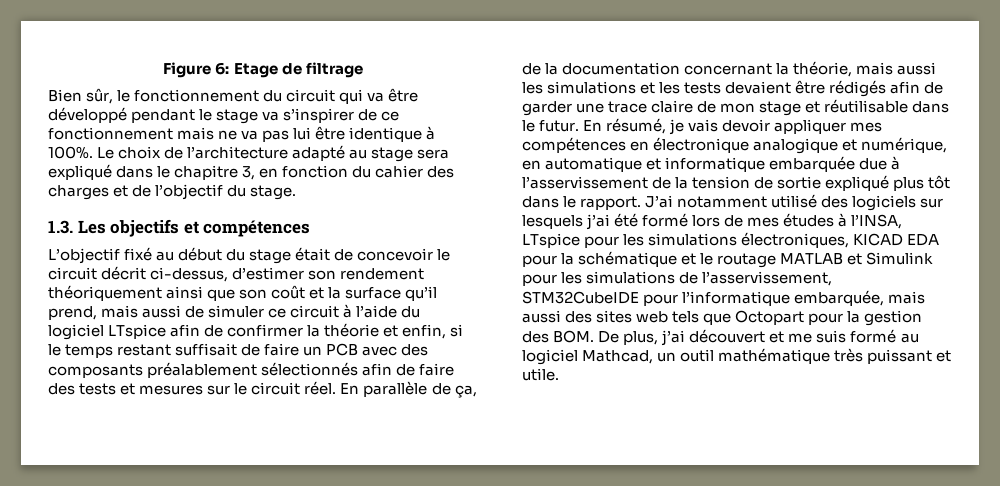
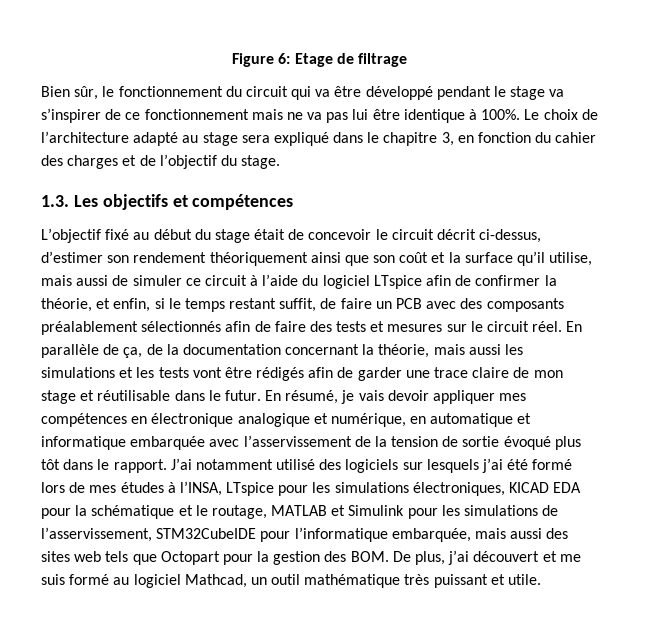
- L’objectif fixé au début du stage était de concevoir le circuit décrit ci-dessus, d’estimer son rendement théoriquement ainsi que son coût et la surface qu’il prend, mais aussi de simuler ce circuit à l’aide du logiciel LTspice afin de confirmer la théorie et enfin, si le temps restant suffisait de faire un PCB avec des composants préalablement sélectionnés afin de faire des tests et mesures sur le circuit réel.
+ L’objectif fixé au début du stage était de concevoir le circuit décrit ci-dessus, d’estimer son rendement théoriquement ainsi que son coût et la surface qu’il utilise, mais aussi de simuler ce circuit à l’aide du logiciel LTspice afin de confirmer la théorie, et enfin, si le temps restant suffit, de faire un PCB avec des composants préalablement sélectionnés afin de faire des tests et mesures sur le circuit réel.
- En parallèle de ça, de la documentation concernant la théorie, mais aussi les simulations et les tests devaient être rédigés afin de garder une trace claire de mon stage et réutilisable dans le futur.
+ En parallèle de ça, de la documentation concernant la théorie, mais aussi les simulations et les tests vont être rédigés afin de garder une trace claire de mon stage et réutilisable dans le futur.
- En résumé, je vais devoir appliquer mes compétences en électronique analogique et numérique, en automatique et informatique embarquée due à l’asservissement de la tension de sortie expliqué plus tôt dans le rapport.
+ En résumé, je vais devoir appliquer mes compétences en électronique analogique et numérique, en automatique et informatique embarquée avec l’asservissement de la tension de sortie évoqué plus tôt dans le rapport.
- J’ai notamment utilisé des logiciels sur lesquels j’ai été formé lors de mes études à l’INSA, LTspice pour les simulations électroniques, KICAD EDA pour la schématique et le routage MATLAB et Simulink pour les simulations de l’asservissement, STM32CubeIDE pour l’informatique embarquée, mais aussi des sites web tels que Octopart pour la gestion des BOM. De plus, j’ai découvert et me suis formé au logiciel Mathcad, un outil mathématique très puissant et utile.
+ J’ai notamment utilisé des logiciels sur lesquels j’ai été formé lors de mes études à l’INSA, LTspice pour les simulations électroniques, KICAD EDA pour la schématique et le routage, MATLAB et Simulink pour les simulations de l’asservissement, STM32CubeIDE pour l’informatique embarquée, mais aussi des sites web tels que Octopart pour la gestion des BOM. De plus, j’ai découvert et me suis formé au logiciel Mathcad, un outil mathématique très puissant et utile.

